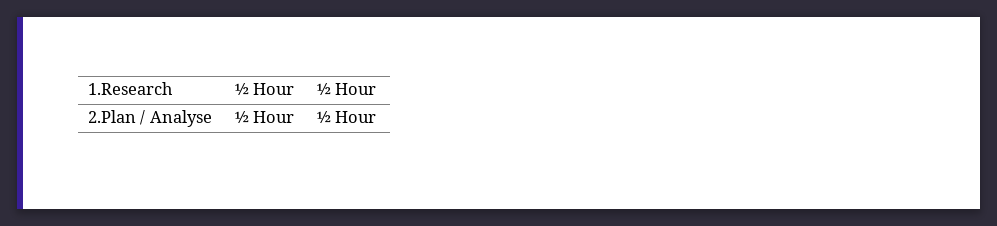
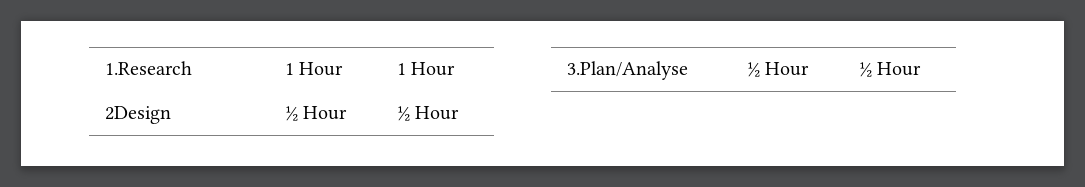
- 1.Research | ½ Hour | ½ Hour
+ 1.Research | 1 Hour | 1 Hour
+ 2Design | ½ Hour | ½ Hour
- 2.Plan / Analyse | ½ Hour | ½ Hour
+ 3.Plan/Analyse | ½ Hour | ½ Hour

